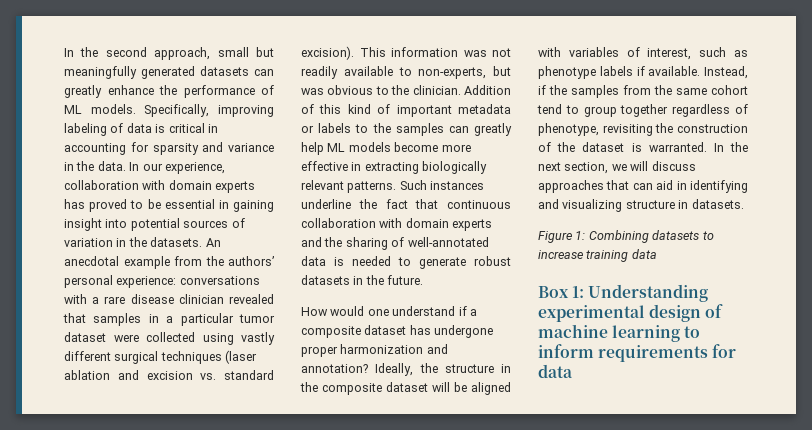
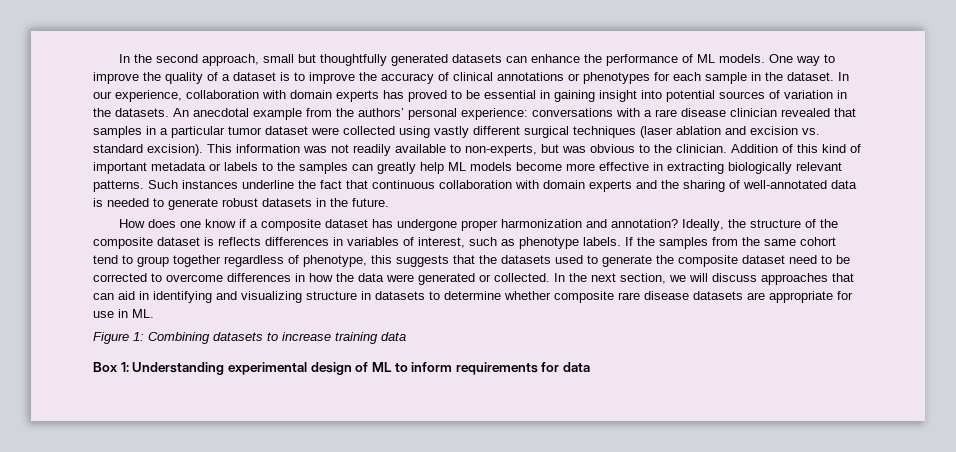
- In the second approach, small but meaningfully generated datasets can greatly enhance the performance of ML models.
+ In the second approach, small but thoughtfully generated datasets can enhance the performance of ML models.
- Specifically, improving labeling of data is critical in accounting for sparsity and variance in the data.
+ One way to improve the quality of a dataset is to improve the accuracy of clinical annotations or phenotypes for each sample in the dataset.
- How would one understand if a composite dataset has undergone proper harmonization and annotation?
+ How does one know if a composite dataset has undergone proper harmonization and annotation?
- Ideally, the structure in the composite dataset will be aligned with variables of interest, such as phenotype labels if available. Instead, if the samples from the same cohort tend to group together regardless of phenotype, revisiting the construction of the dataset is warranted.
+ Ideally, the structure of the composite dataset is reflects differences in variables of interest, such as phenotype labels. If the samples from the same cohort tend to group together regardless of phenotype, this suggests that the datasets used to generate the composite dataset need to be corrected to overcome differences in how the data were generated or collected.
- In the next section, we will discuss approaches that can aid in identifying and visualizing structure in datasets.
+ In the next section, we will discuss approaches that can aid in identifying and visualizing structure in datasets to determine whether composite rare disease datasets are appropriate for use in ML.
- Box 1: Understanding experimental design of machine learning to inform requirements for data
+ Box 1: Understanding experimental design of ML to inform requirements for data

